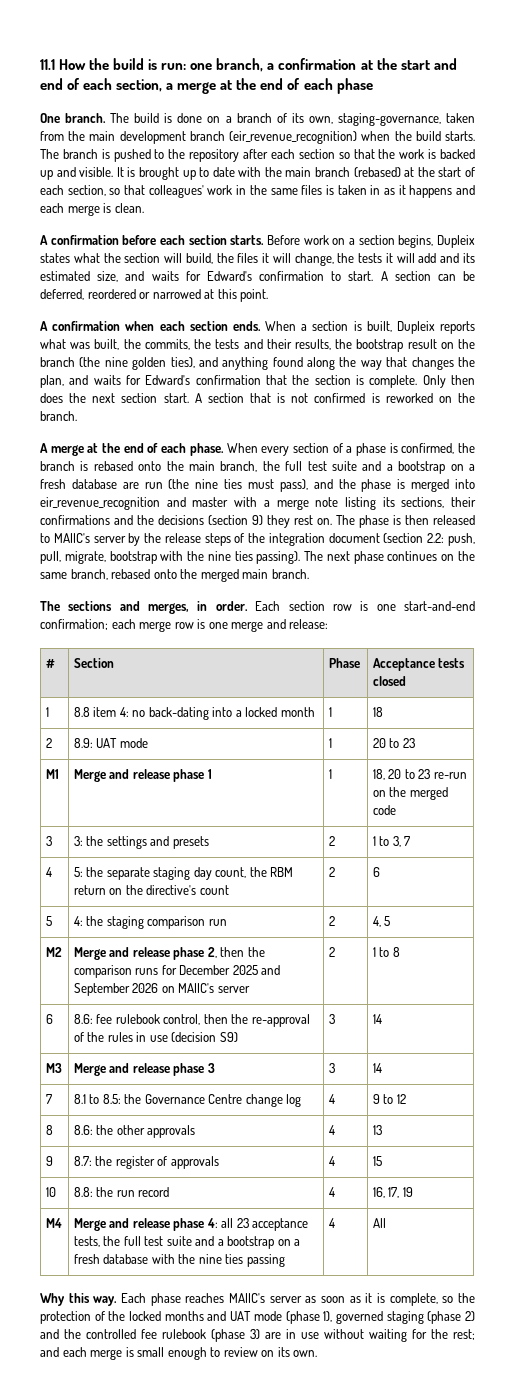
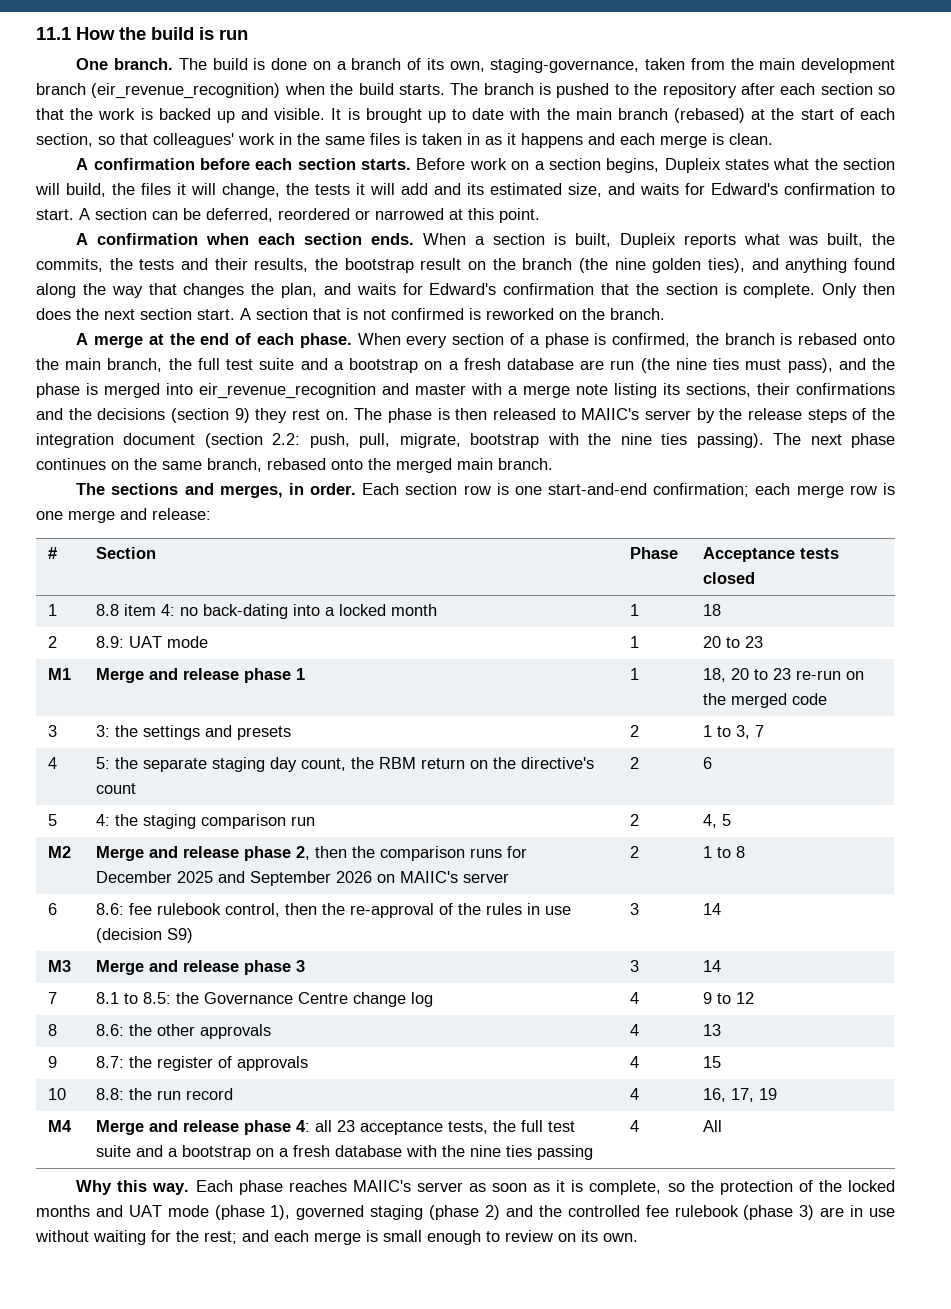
- 11.1 How the build is run: one branch, a confirmation at the start and end of each section, a merge at the end of each phase
+ 11.1 How the build is run

